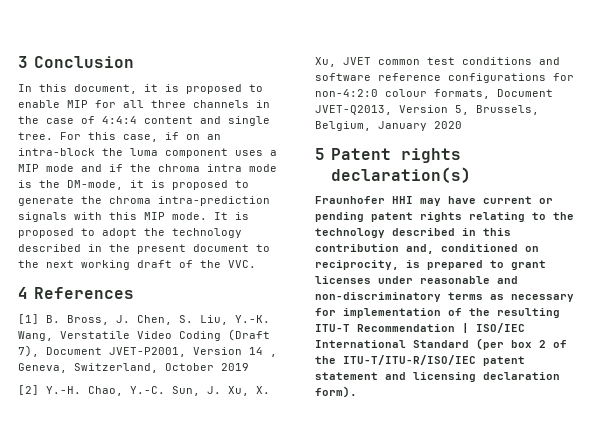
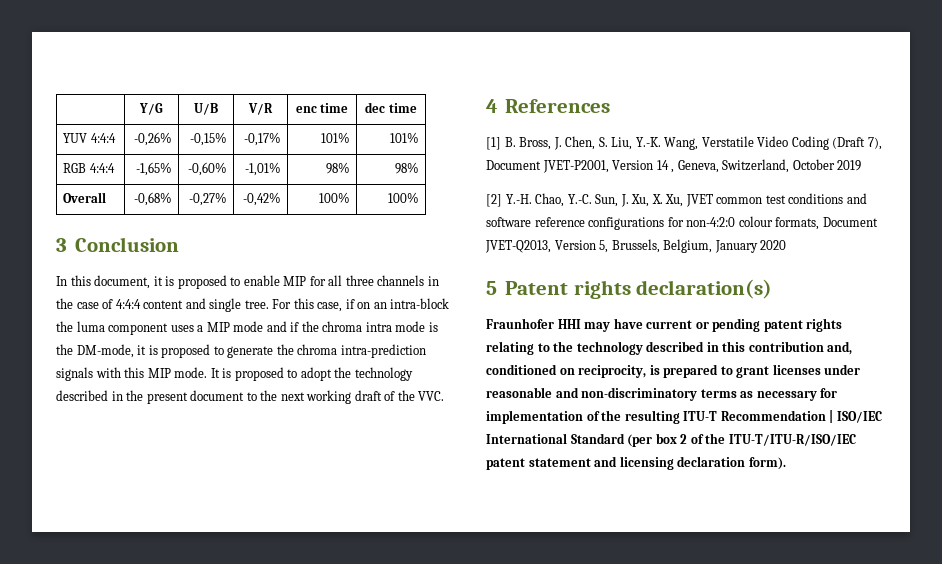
+ | Y/G | U/B | V/R | enc time | dec time
+ YUV 4:4:4 | -0,26% | -0,15% | -0,17% | 101% | 101%
+ RGB 4:4:4 | -1,65% | -0,60% | -1,01% | 98% | 98%
+ Overall | -0,68% | -0,27% | -0,42% | 100% | 100%

